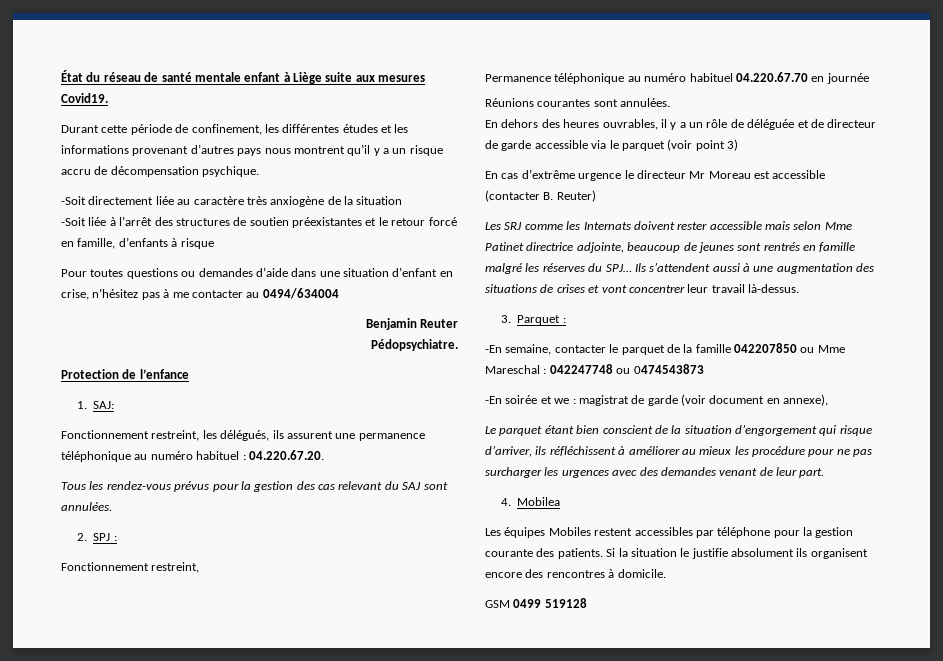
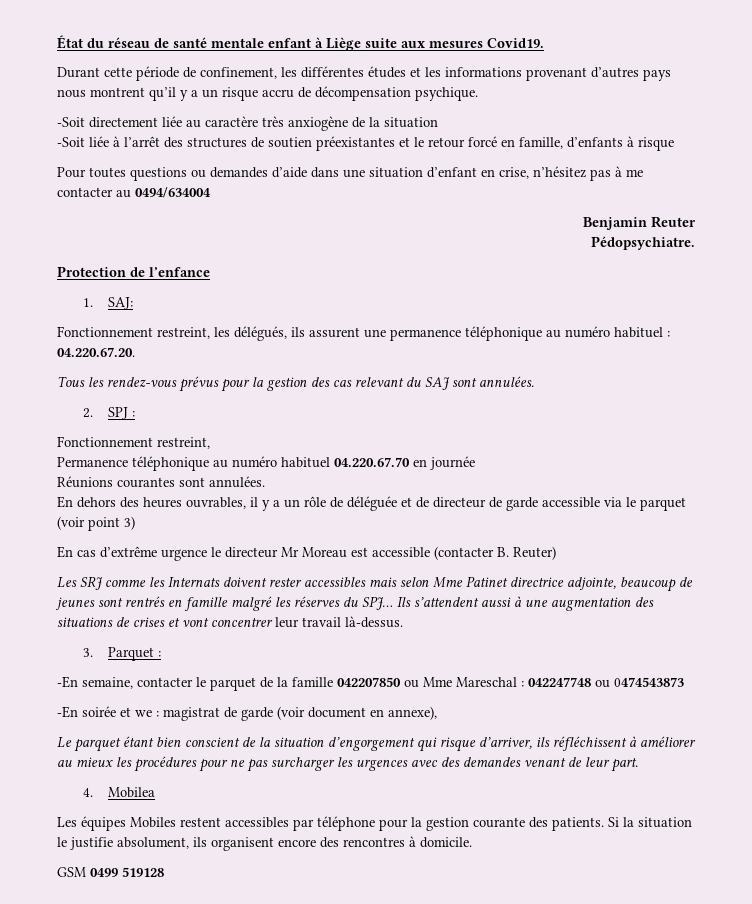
- Les SRJ comme les Internats doivent rester accessible mais selon Mme Patinet directrice adjointe, beaucoup de jeunes sont rentrés en famille malgré les réserves du SPJ…
+ Les SRJ comme les Internats doivent rester accessibles mais selon Mme Patinet directrice adjointe, beaucoup de jeunes sont rentrés en famille malgré les réserves du SPJ…
- Le parquet étant bien conscient de la situation d’engorgement qui risque d’arriver, ils réfléchissent à améliorer au mieux les procédure pour ne pas surcharger les urgences avec des demandes venant de leur part.
+ Le parquet étant bien conscient de la situation d’engorgement qui risque d’arriver, ils réfléchissent à améliorer au mieux les procédures pour ne pas surcharger les urgences avec des demandes venant de leur part.
- Si la situation le justifie absolument ils organisent encore des rencontres à domicile.
+ Si la situation le justifie absolument, ils organisent encore des rencontres à domicile.

